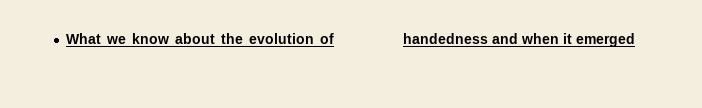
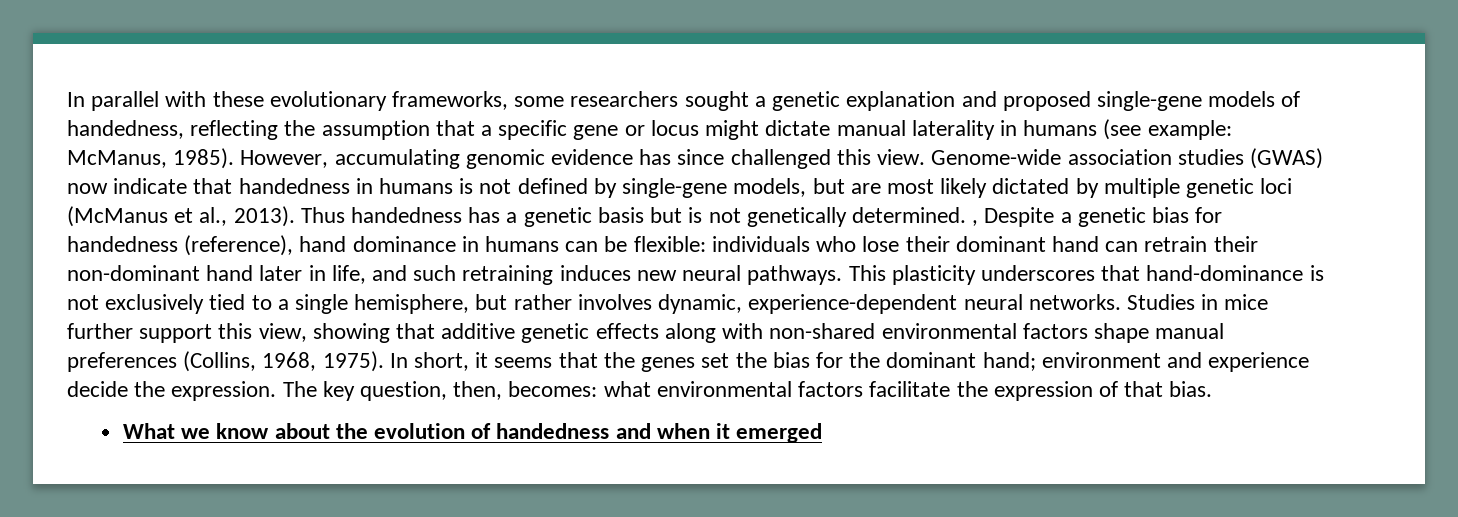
+ In parallel with these evolutionary frameworks, some researchers sought a genetic explanation and proposed single-gene models of handedness, reflecting the assumption that a specific gene or locus might dictate manual laterality in humans (see example: McManus, 1985). However, accumulating genomic evidence has since challenged this view. Genome-wide association studies (GWAS) now indicate that handedness in humans is not defined by single-gene models, but are most likely dictated by multiple genetic loci (McManus et al., 2013). Thus handedness has a genetic basis but is not genetically determined. , Despite a genetic bias for handedness (reference), hand dominance in humans can be flexible: individuals who lose their dominant hand can retrain their non-dominant hand later in life, and such retraining induces new neural pathways. This plasticity underscores that hand-dominance is not exclusively tied to a single hemisphere, but rather involves dynamic, experience-dependent neural networks. Studies in mice further support this view, showing that additive genetic effects along with non-shared environmental factors shape manual preferences (Collins, 1968, 1975). In short, it seems that the genes set the bias for the dominant hand; environment and experience decide the expression. The key question, then, becomes: what environmental factors facilitate the expression of that bias.

